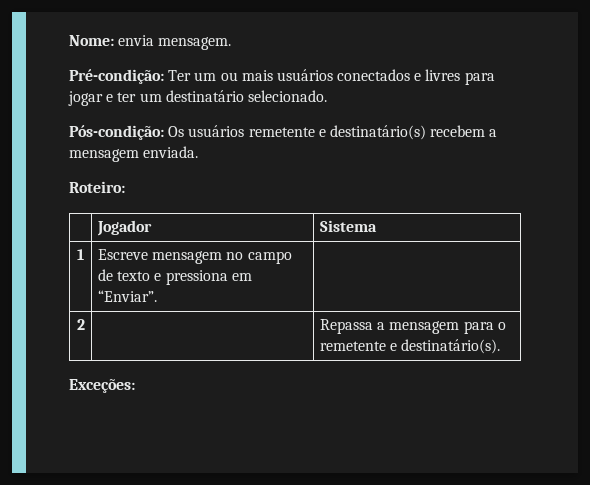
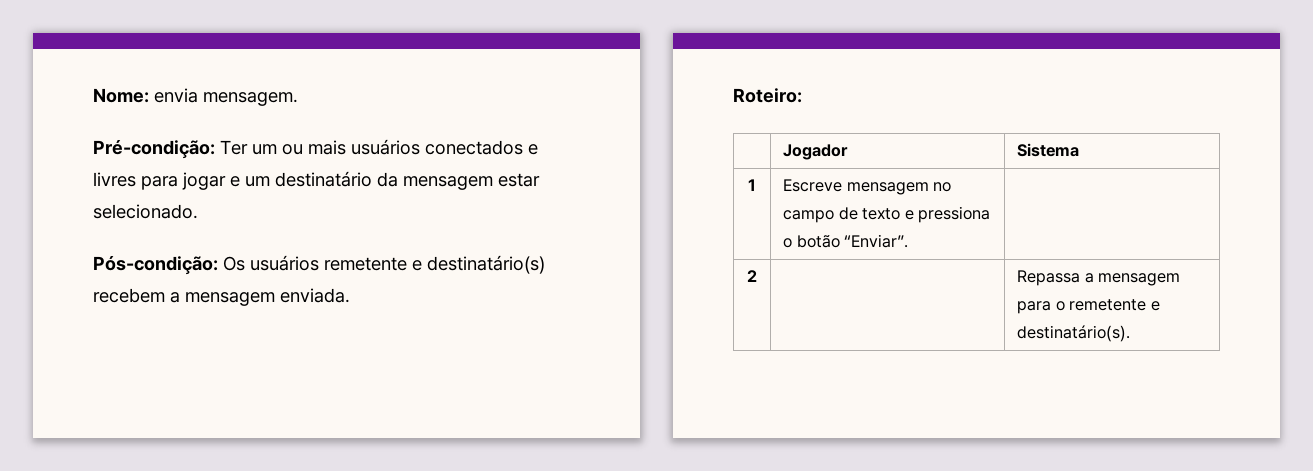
- Pré-condição: Ter um ou mais usuários conectados e livres para jogar e ter um destinatário selecionado.
+ Pré-condição: Ter um ou mais usuários conectados e livres para jogar e um destinatário da mensagem estar selecionado.
- 1 | Escreve mensagem no campo de texto e pressiona em “Enviar”. |
+ 1 | Escreve mensagem no campo de texto e pressiona o botão “Enviar”. |
- Exceções:

